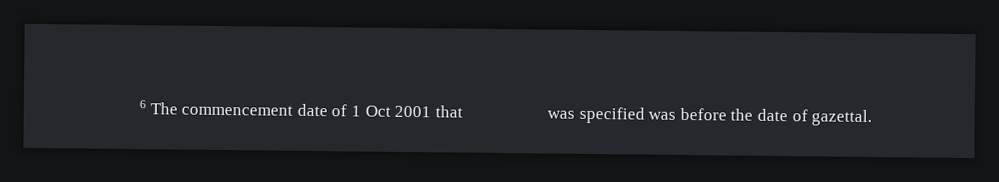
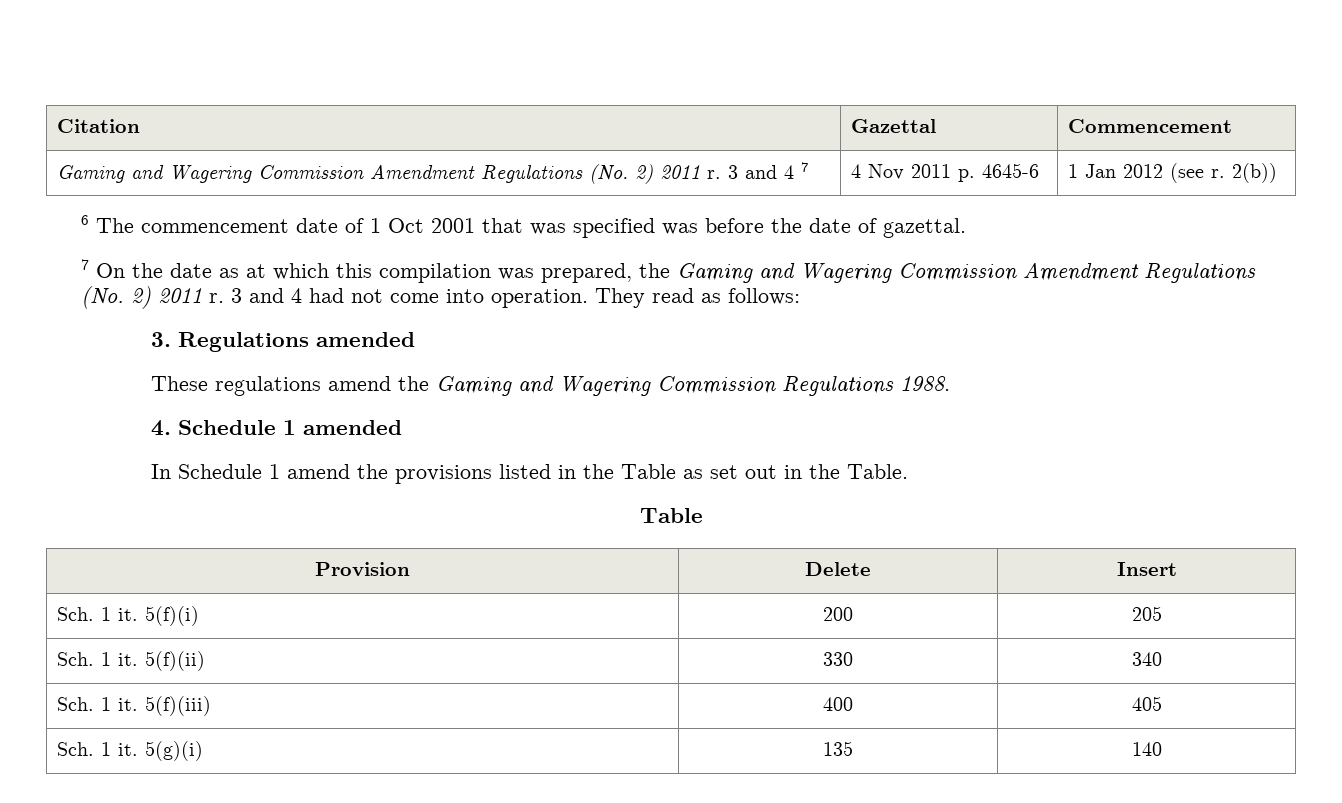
+ Citation | Gazettal | Commencement
+ Gaming and Wagering Commission Amendment Regulations (No. 2) 2011 r. 3 and 4 7 | 4 Nov 2011 p. 4645-6 | 1 Jan 2012 (see r. 2(b))
+ 7 On the date as at which this compilation was prepared, the Gaming and Wagering Commission Amendment Regulations (No. 2) 2011 r. 3 and 4 had not come into operation. They read as follows:
+ 3. Regulations amended
+ These regulations amend the Gaming and Wagering Commission Regulations 1988.
+ 4. Schedule 1 amended
+ In Schedule 1 amend the provisions listed in the Table as set out in the Table.
+ Table
+ Provision | Delete | Insert
+ Sch. 1 it. 5(f)(i) | 200 | 205
+ Sch. 1 it. 5(f)(ii) | 330 | 340
+ Sch. 1 it. 5(f)(iii) | 400 | 405
+ Sch. 1 it. 5(g)(i) | 135 | 140

